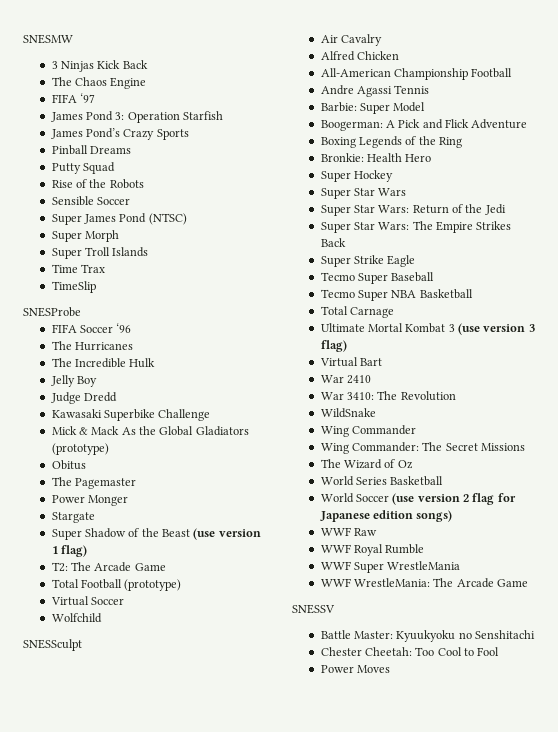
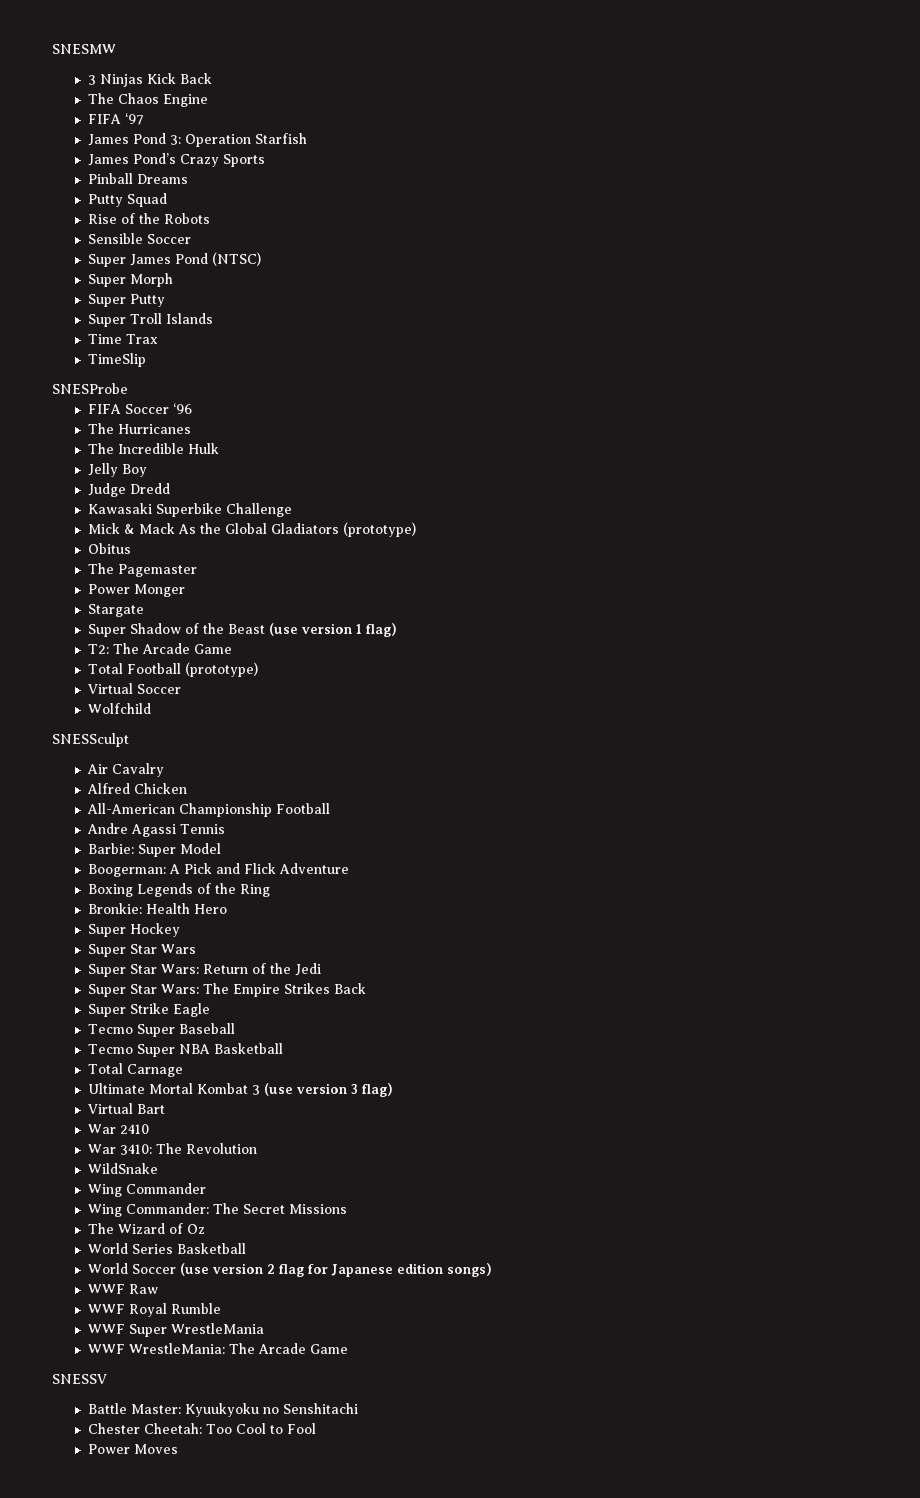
+ Super Putty

